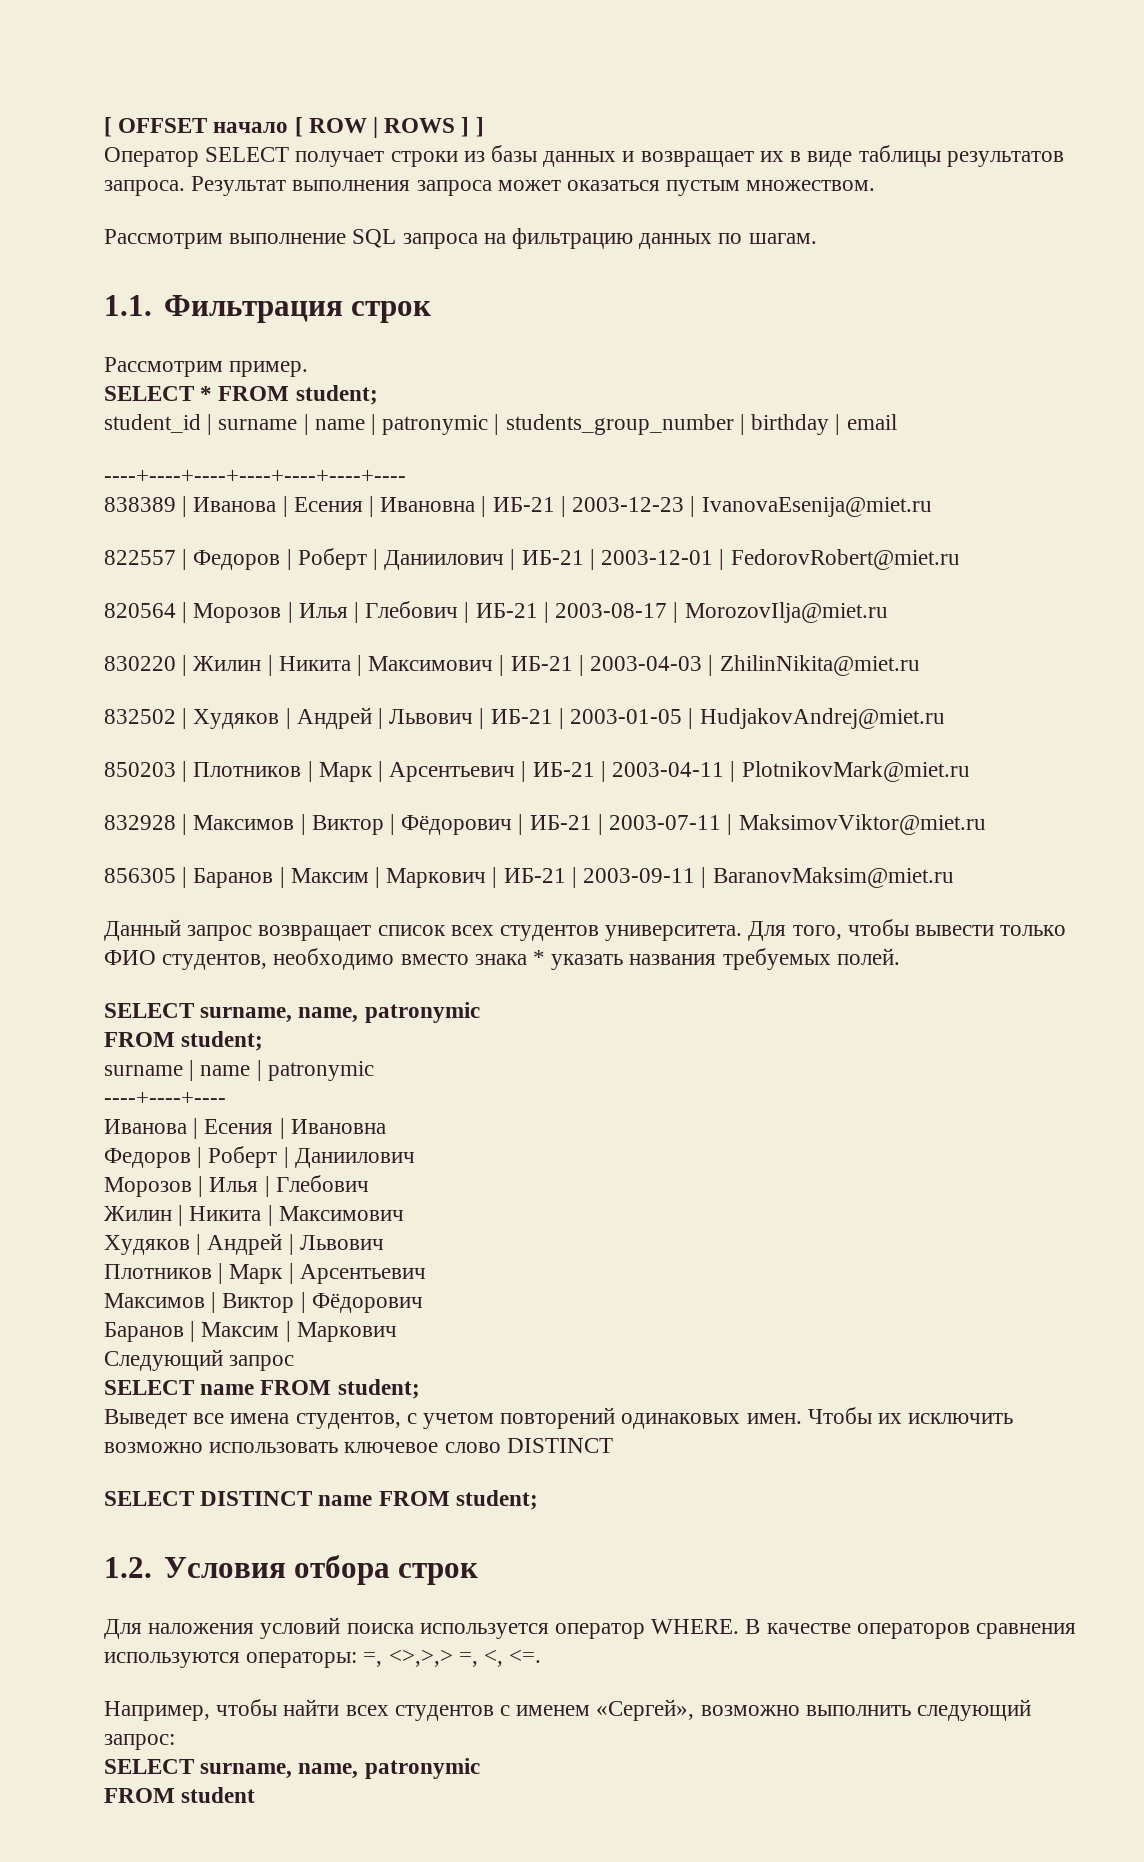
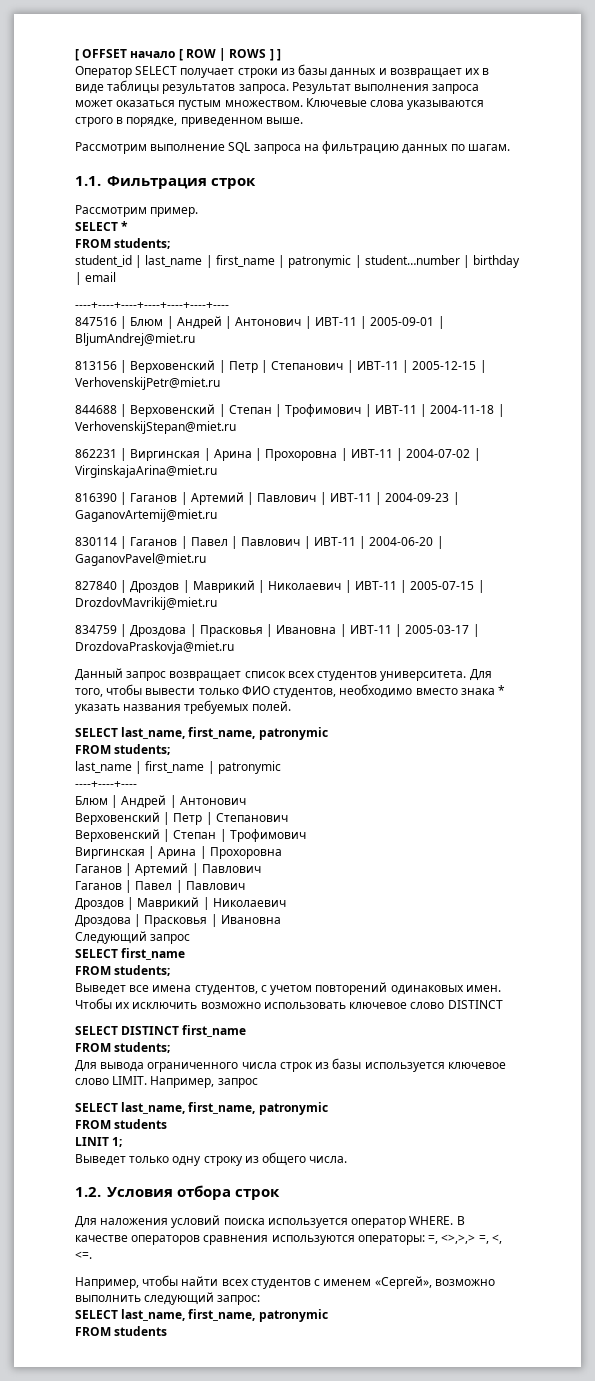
+ Ключевые слова указываются строго в порядке, приведенном выше.
- SELECT * FROM student;
+ SELECT *
+ FROM students;
- student_id | surname | name | patronymic | students_group_number | birthday | email
+ student_id | last_name | first_name | patronymic | student…number | birthday | email
- 838389 | Иванова | Есения | Ивановна | ИБ-21 | 2003-12-23 | IvanovaEsenija@miet.ru
- 822557 | Федоров | Роберт | Даниилович | ИБ-21 | 2003-12-01 | FedorovRobert@miet.ru
- 820564 | Морозов | Илья | Глебович | ИБ-21 | 2003-08-17 | MorozovIlja@miet.ru
- 830220 | Жилин | Никита | Максимович | ИБ-21 | 2003-04-03 | ZhilinNikita@miet.ru
- 832502 | Худяков | Андрей | Львович | ИБ-21 | 2003-01-05 | HudjakovAndrej@miet.ru
- 850203 | Плотников | Марк | Арсентьевич | ИБ-21 | 2003-04-11 | PlotnikovMark@miet.ru
- 832928 | Максимов | Виктор | Фёдорович | ИБ-21 | 2003-07-11 | MaksimovViktor@miet.ru
- 856305 | Баранов | Максим | Маркович | ИБ-21 | 2003-09-11 | BaranovMaksim@miet.ru
+ 847516 | Блюм | Андрей | Антонович | ИВТ-11 | 2005-09-01 | BljumAndrej@miet.ru
+ 813156 | Верховенский | Петр | Степанович | ИВТ-11 | 2005-12-15 | VerhovenskijPetr@miet.ru
+ 844688 | Верховенский | Степан | Трофимович | ИВТ-11 | 2004-11-18 | VerhovenskijStepan@miet.ru
+ 862231 | Виргинская | Арина | Прохоровна | ИВТ-11 | 2004-07-02 | VirginskajaArina@miet.ru
+ 816390 | Гаганов | Артемий | Павлович | ИВТ-11 | 2004-09-23 | GaganovArtemij@miet.ru
+ 830114 | Гаганов | Павел | Павлович | ИВТ-11 | 2004-06-20 | GaganovPavel@miet.ru
+ 827840 | Дроздов | Маврикий | Николаевич | ИВТ-11 | 2005-07-15 | DrozdovMavrikij@miet.ru
+ 834759 | Дроздова | Прасковья | Ивановна | ИВТ-11 | 2005-03-17 | DrozdovaPraskovja@miet.ru
  Для того, чтобы вывести только ФИО студентов, необходимо вместо знака * указать названия требуемых полей.
- SELECT surname, name, patronymic
- FROM student;
- surname | name | patronymic
+ SELECT last_name, first_name, patronymic
+ FROM students;
+ last_name | first_name | patronymic
  ----+----+----
- Иванова | Есения | Ивановна
- Федоров | Роберт | Даниилович
- Морозов | Илья | Глебович
- Жилин | Никита | Максимович
- Худяков | Андрей | Львович
- Плотников | Марк | Арсентьевич
- Максимов | Виктор | Фёдорович
- Баранов | Максим | Маркович
+ Блюм | Андрей | Антонович
+ Верховенский | Петр | Степанович
+ Верховенский | Степан | Трофимович
+ Виргинская | Арина | Прохоровна
+ Гаганов | Артемий | Павлович
+ Гаганов | Павел | Павлович
+ Дроздов | Маврикий | Николаевич
+ Дроздова | Прасковья | Ивановна
- SELECT name FROM student;
+ SELECT first_name
+ FROM students;
- SELECT DISTINCT name FROM student;
+ SELECT DISTINCT first_name
+ FROM students;
+ Для вывода ограниченного числа строк из базы используется ключевое слово LIMIT. Например, запрос
+ SELECT last_name, first_name, patronymic
+ FROM students
+ LINIT 1;
+ Выведет только одну строку из общего числа.
  Например, чтобы найти всех студентов с именем «Сергей», возможно выполнить следующий запрос:
- SELECT surname, name, patronymic
- FROM student
+ SELECT last_name, first_name, patronymic
+ FROM students

